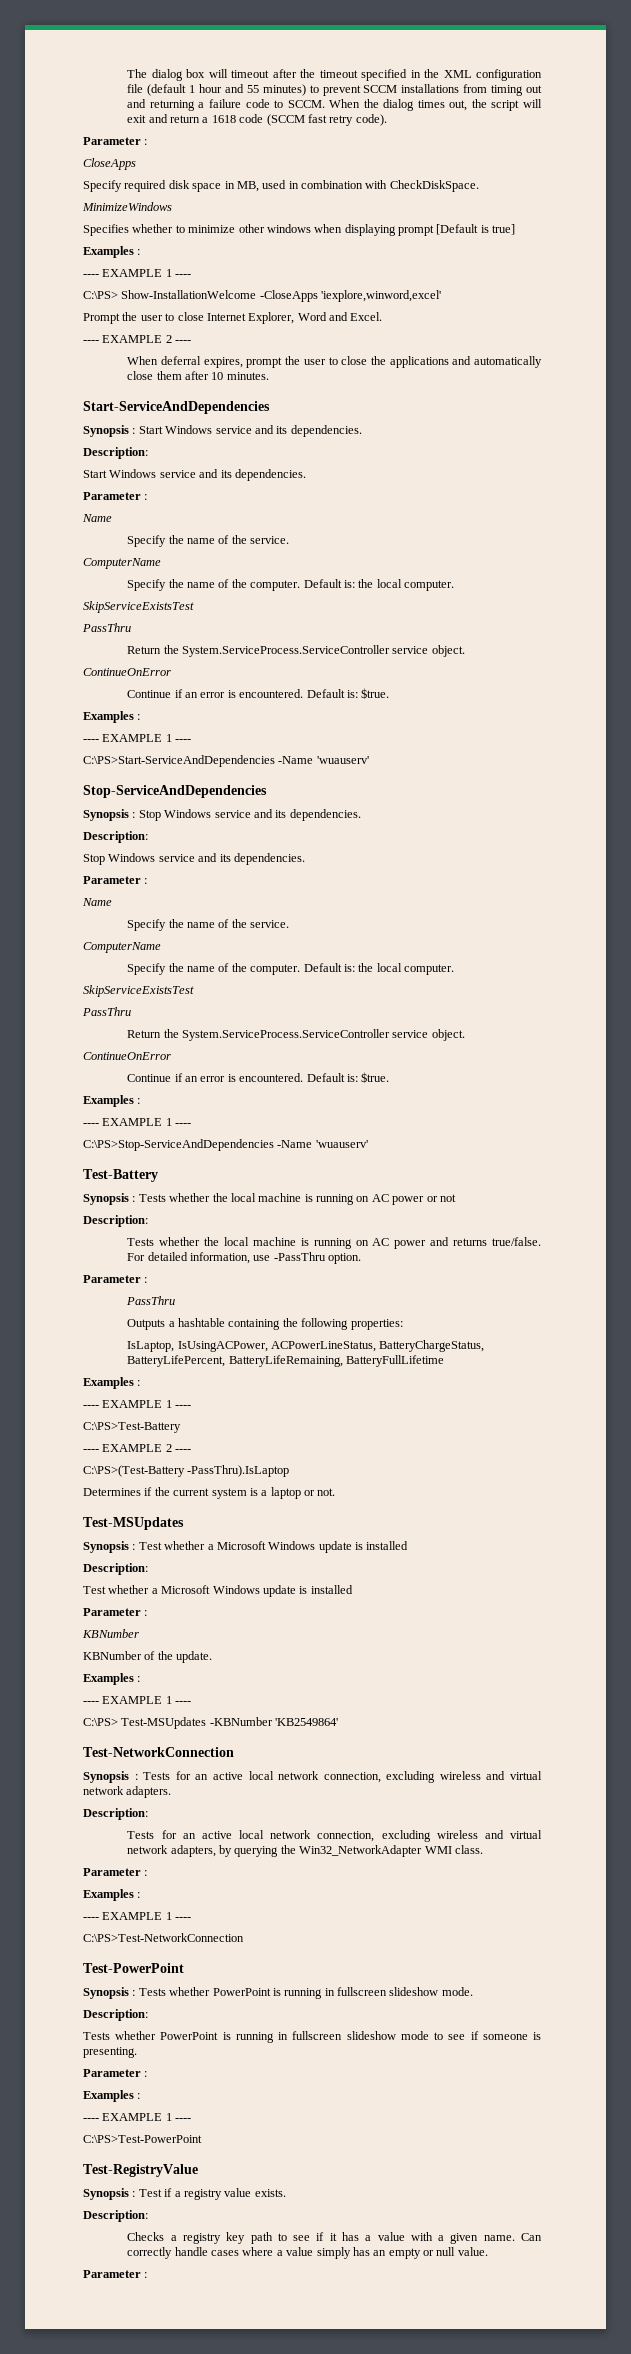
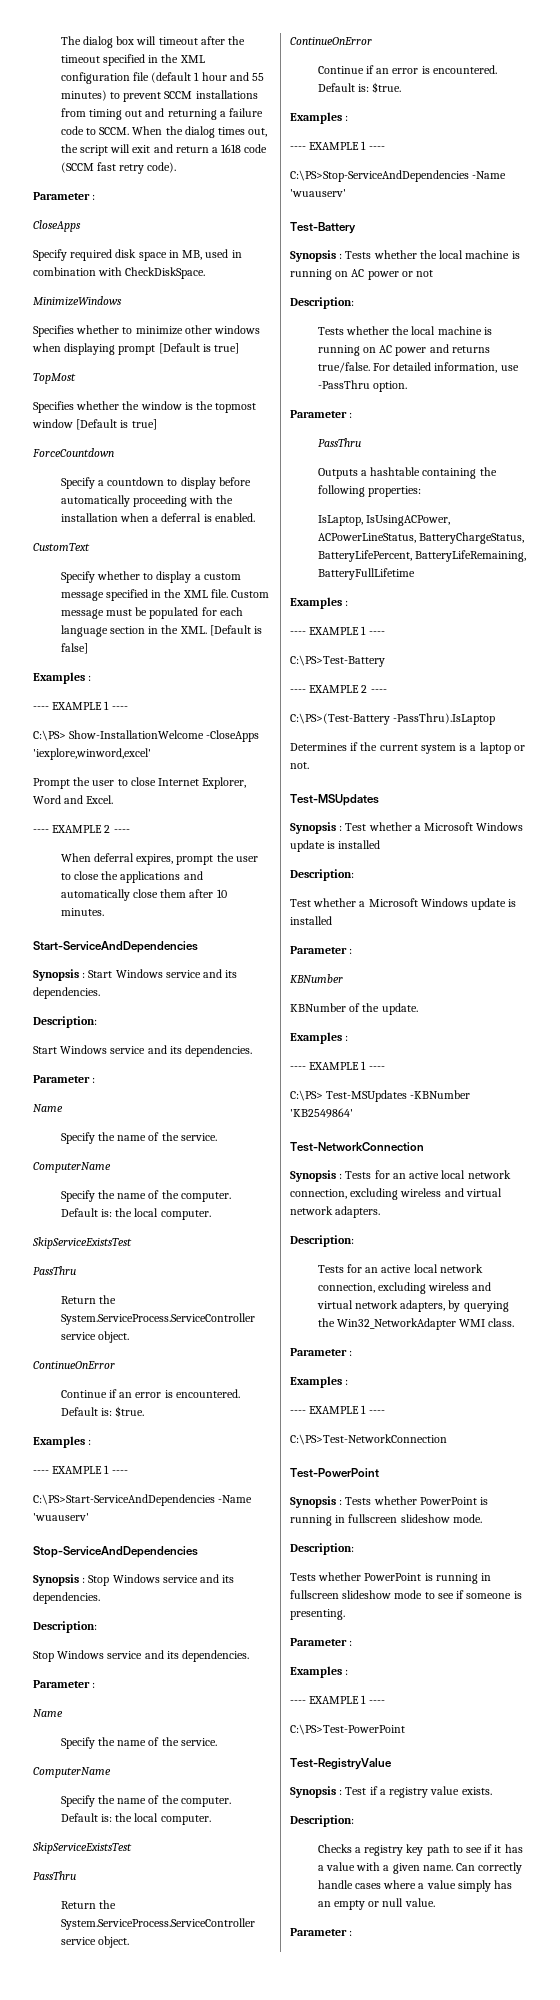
+ TopMost
+ Specifies whether the window is the topmost window [Default is true]
+ ForceCountdown
+ Specify a countdown to display before automatically proceeding with the installation when a deferral is enabled.
+ CustomText
+ Specify whether to display a custom message specified in the XML file. Custom message must be populated for each language section in the XML. [Default is false]

